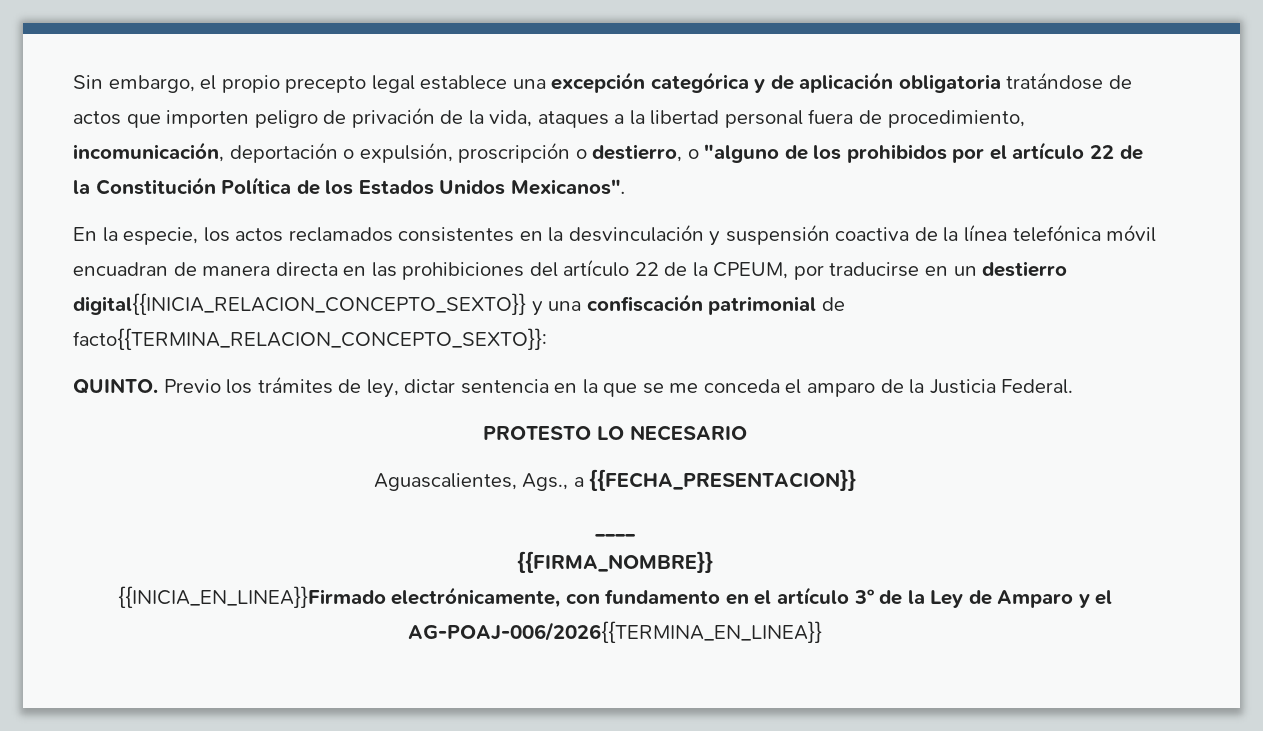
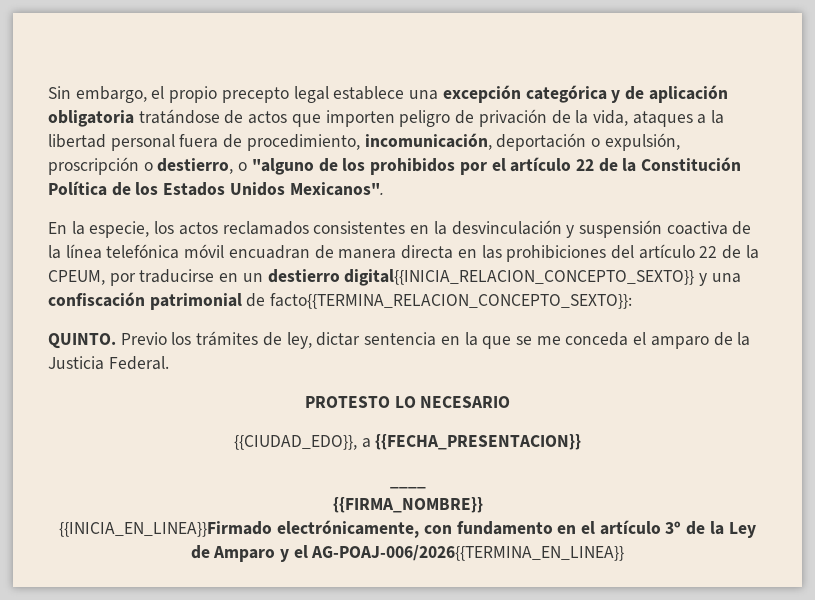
- Aguascalientes, Ags., a {{FECHA_PRESENTACION}}
+ {{CIUDAD_EDO}}, a {{FECHA_PRESENTACION}}

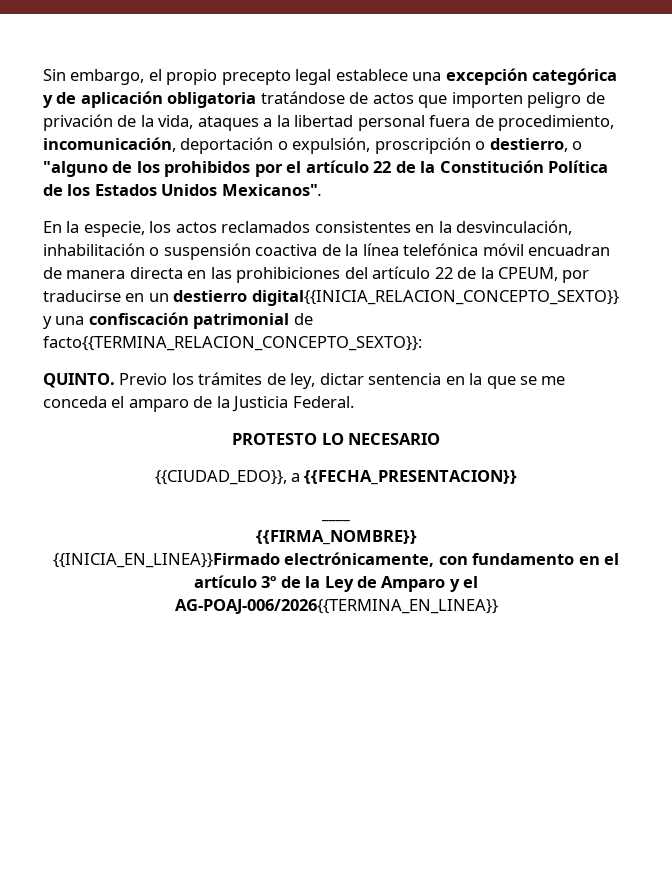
- En la especie, los actos reclamados consistentes en la desvinculación y suspensión coactiva de la línea telefónica móvil encuadran de manera directa en las prohibiciones del artículo 22 de la CPEUM, por traducirse en un destierro digital{{INICIA_RELACION_CONCEPTO_SEXTO}} y una confiscación patrimonial de facto{{TERMINA_RELACION_CONCEPTO_SEXTO}}:
+ En la especie, los actos reclamados consistentes en la desvinculación, inhabilitación o suspensión coactiva de la línea telefónica móvil encuadran de manera directa en las prohibiciones del artículo 22 de la CPEUM, por traducirse en un destierro digital{{INICIA_RELACION_CONCEPTO_SEXTO}} y una confiscación patrimonial de facto{{TERMINA_RELACION_CONCEPTO_SEXTO}}:

